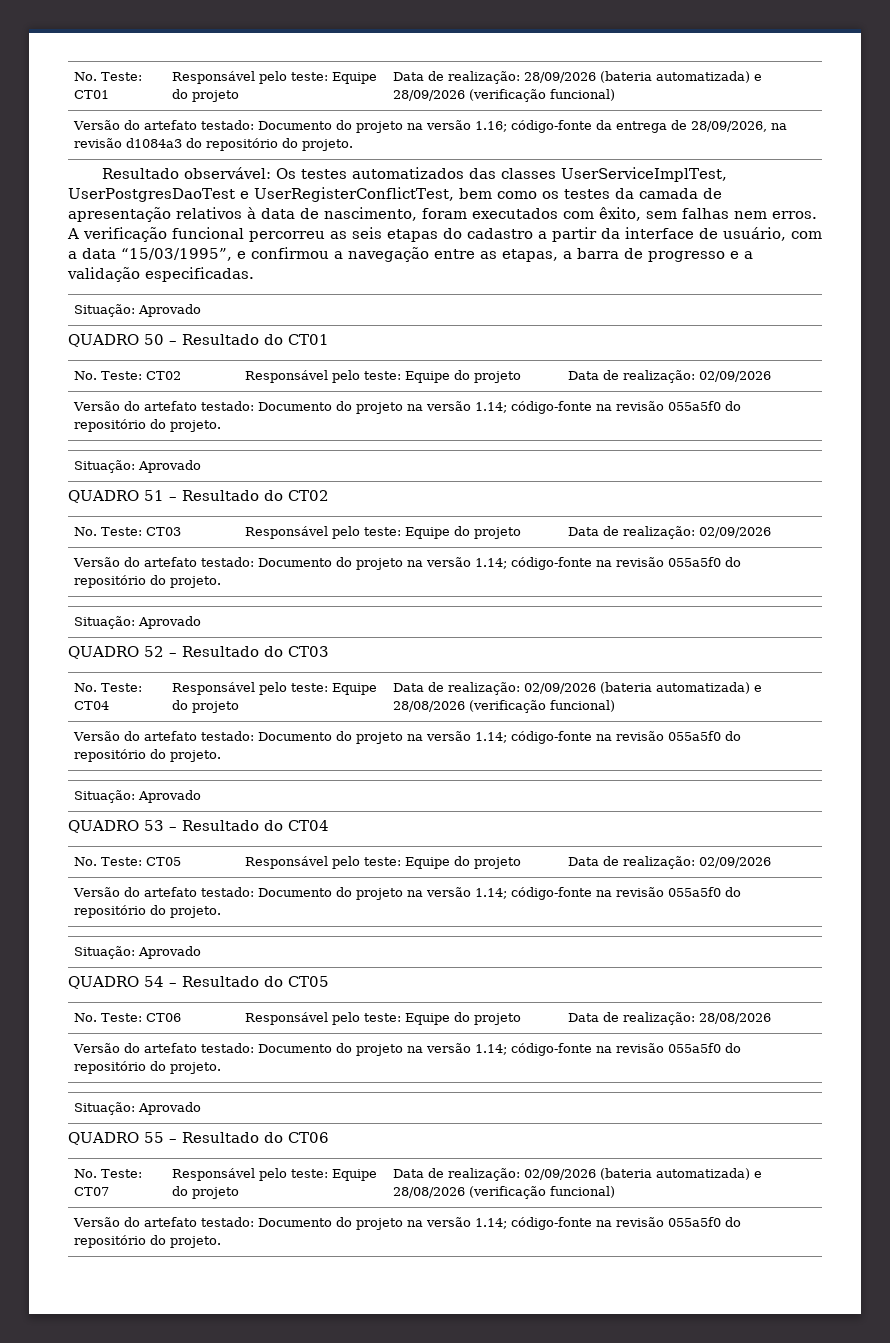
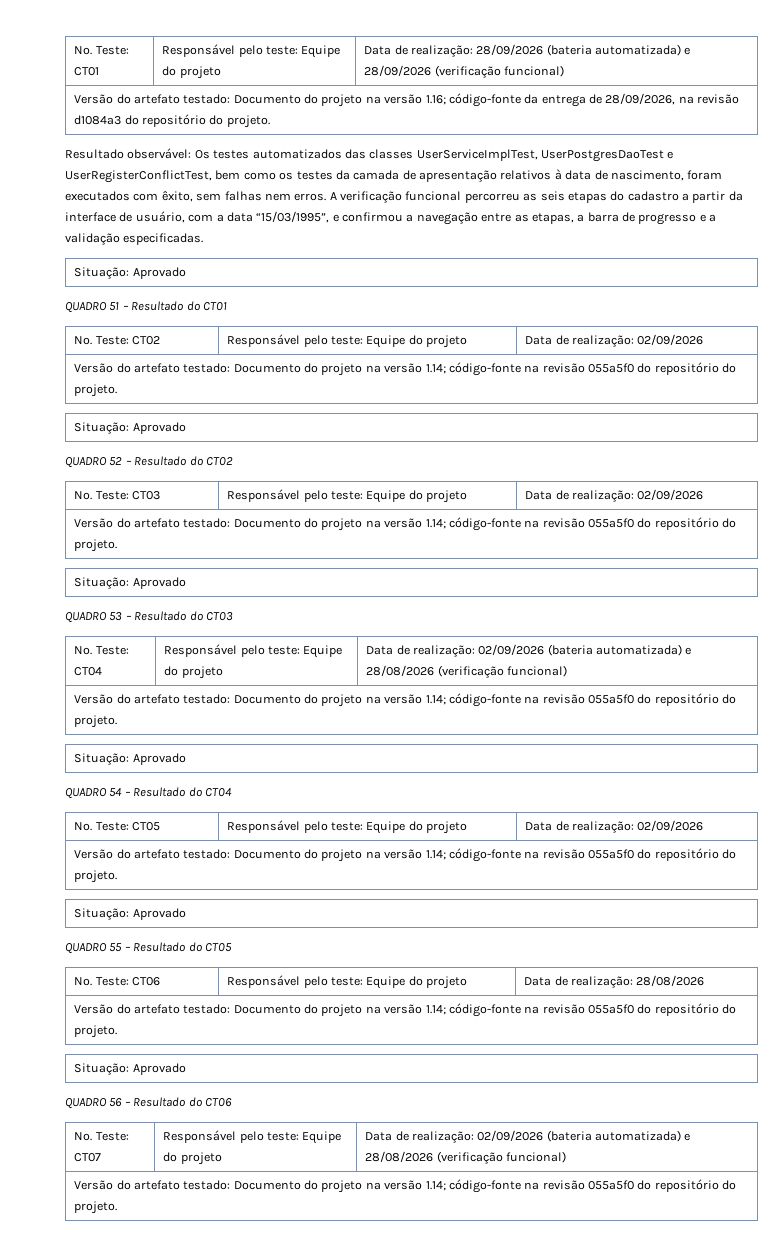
- QUADRO 50 – Resultado do CT01
+ QUADRO 51 – Resultado do CT01
- QUADRO 51 – Resultado do CT02
+ QUADRO 52 – Resultado do CT02
- QUADRO 52 – Resultado do CT03
+ QUADRO 53 – Resultado do CT03
- QUADRO 53 – Resultado do CT04
+ QUADRO 54 – Resultado do CT04
- QUADRO 54 – Resultado do CT05
+ QUADRO 55 – Resultado do CT05
- QUADRO 55 – Resultado do CT06
+ QUADRO 56 – Resultado do CT06

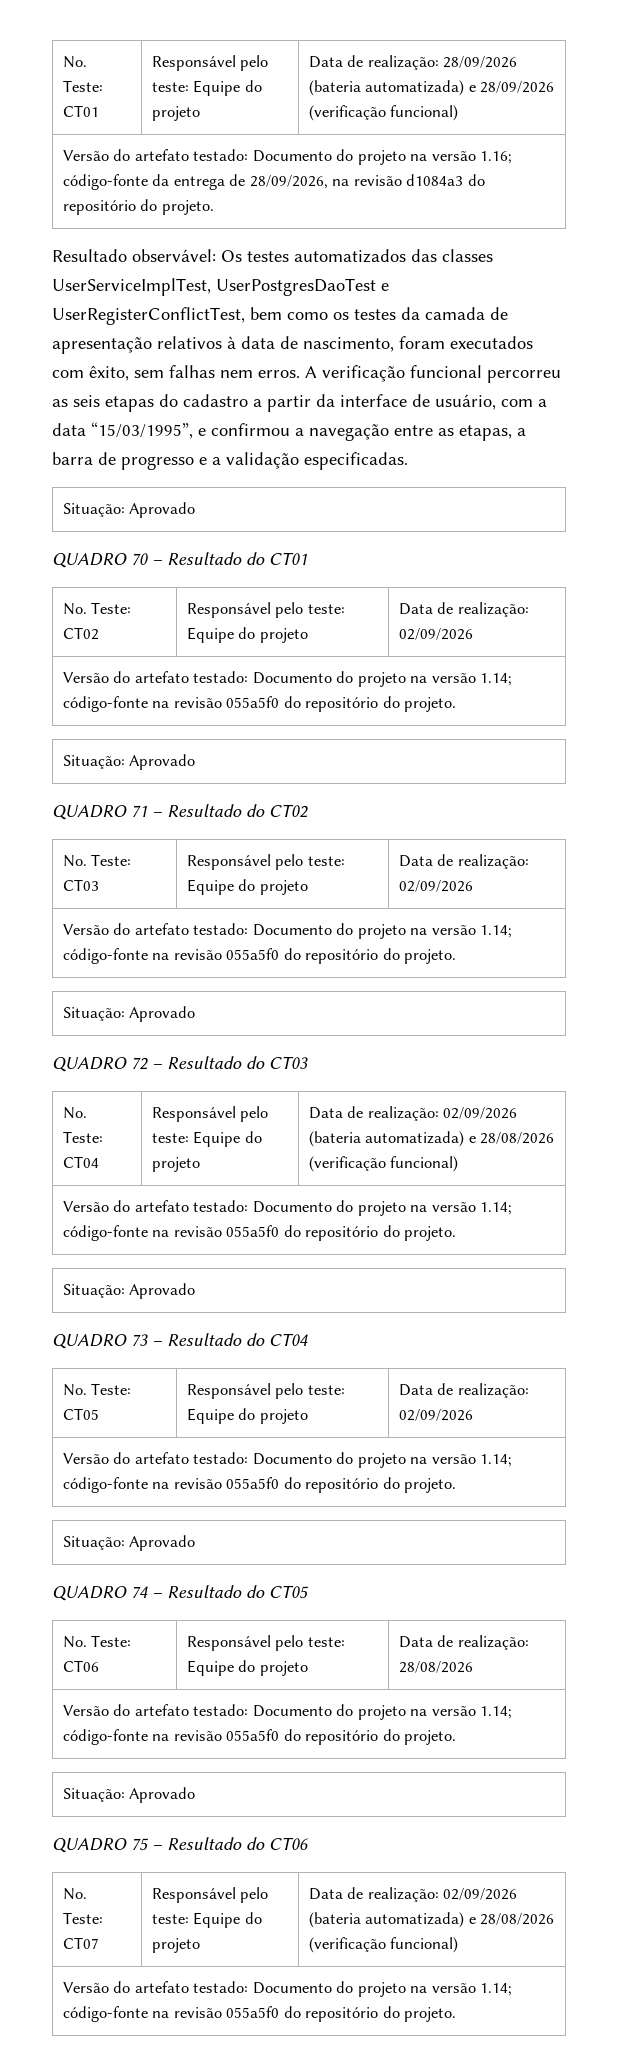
- QUADRO 51 – Resultado do CT01
+ QUADRO 70 – Resultado do CT01
- QUADRO 52 – Resultado do CT02
+ QUADRO 71 – Resultado do CT02
- QUADRO 53 – Resultado do CT03
+ QUADRO 72 – Resultado do CT03
- QUADRO 54 – Resultado do CT04
+ QUADRO 73 – Resultado do CT04
- QUADRO 55 – Resultado do CT05
+ QUADRO 74 – Resultado do CT05
- QUADRO 56 – Resultado do CT06
+ QUADRO 75 – Resultado do CT06

